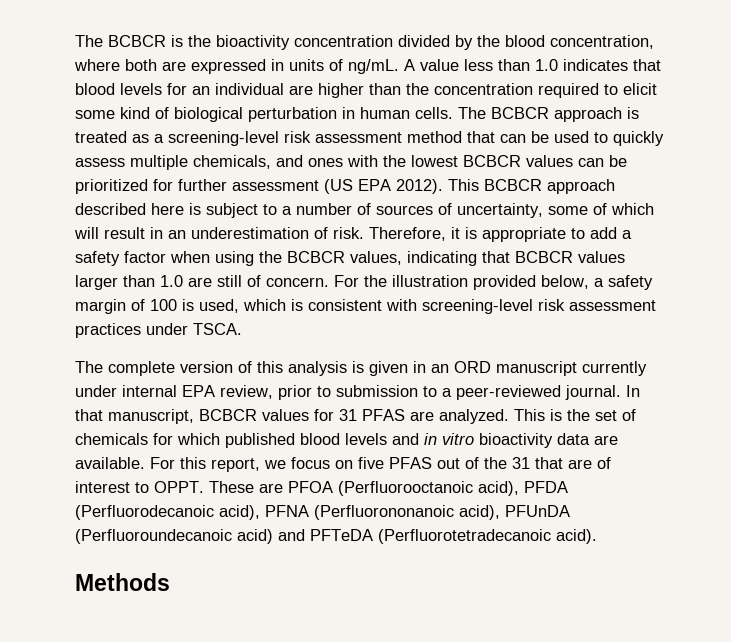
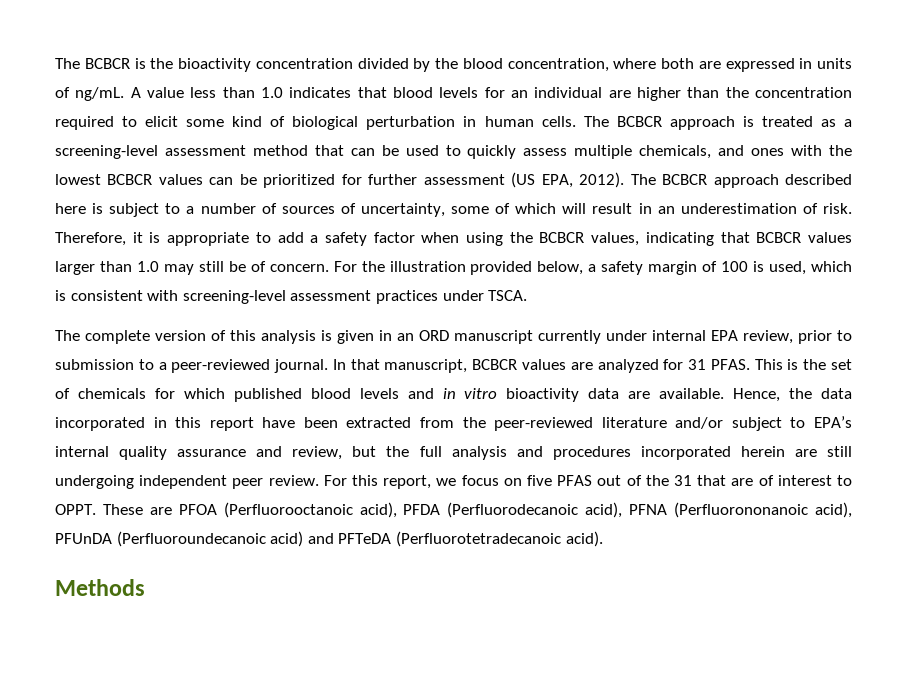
- The BCBCR approach is treated as a screening-level risk assessment method that can be used to quickly assess multiple chemicals, and ones with the lowest BCBCR values can be prioritized for further assessment (US EPA 2012). This BCBCR approach described here is subject to a number of sources of uncertainty, some of which will result in an underestimation of risk.
+ The BCBCR approach is treated as a screening-level assessment method that can be used to quickly assess multiple chemicals, and ones with the lowest BCBCR values can be prioritized for further assessment (US EPA, 2012). The BCBCR approach described here is subject to a number of sources of uncertainty, some of which will result in an underestimation of risk.
- Therefore, it is appropriate to add a safety factor when using the BCBCR values, indicating that BCBCR values larger than 1.0 are still of concern.
+ Therefore, it is appropriate to add a safety factor when using the BCBCR values, indicating that BCBCR values larger than 1.0 may still be of concern.
- For the illustration provided below, a safety margin of 100 is used, which is consistent with screening-level risk assessment practices under TSCA.
+ For the illustration provided below, a safety margin of 100 is used, which is consistent with screening-level assessment practices under TSCA.
- In that manuscript, BCBCR values for 31 PFAS are analyzed.
+ In that manuscript, BCBCR values are analyzed for 31 PFAS.
+ Hence, the data incorporated in this report have been extracted from the peer-reviewed literature and/or subject to EPA’s internal quality assurance and review, but the full analysis and procedures incorporated herein are still undergoing independent peer review.

